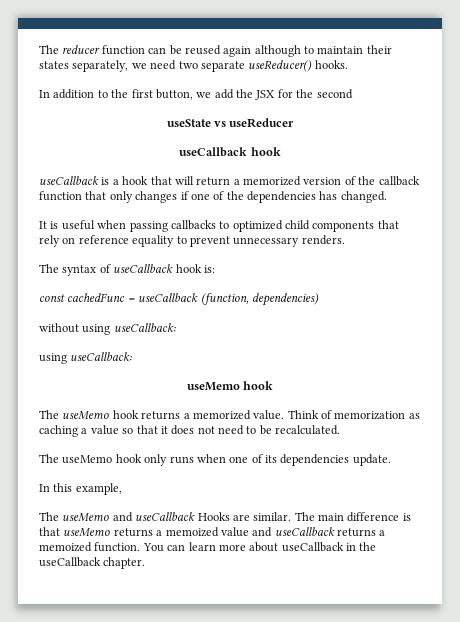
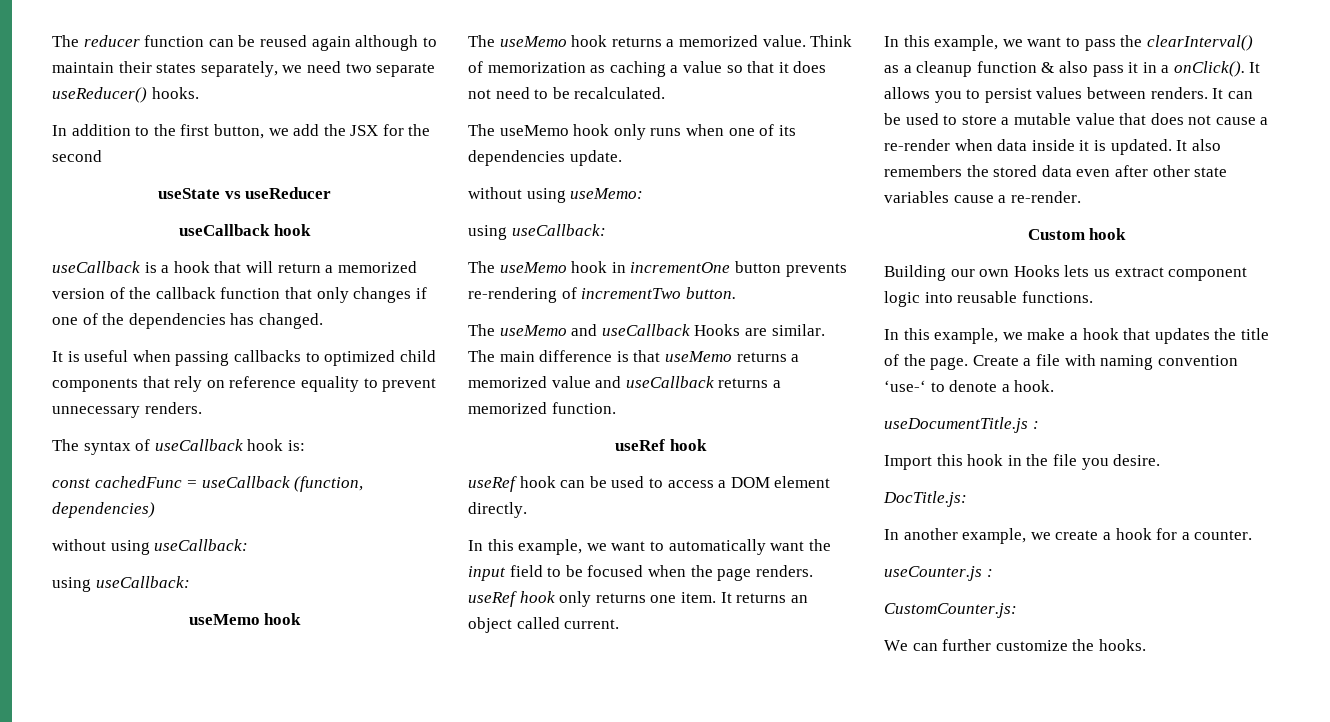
- In this example,
+ without using useMemo:
+ using useCallback:
+ The useMemo hook in incrementOne button prevents re-rendering of incrementTwo button.
- The main difference is that useMemo returns a memoized value and useCallback returns a memoized function. You can learn more about useCallback in the useCallback chapter.
+ The main difference is that useMemo returns a memorized value and useCallback returns a memorized function.
+ useRef hook
+ useRef hook can be used to access a DOM element directly.
+ In this example, we want to automatically want the input field to be focused when the page renders. useRef hook only returns one item. It returns an object called current.
+ In this example, we want to pass the clearInterval() as a cleanup function & also pass it in a onClick(). It allows you to persist values between renders. It can be used to store a mutable value that does not cause a re-render when data inside it is updated. It also remembers the stored data even after other state variables cause a re-render.
+ Custom hook
+ Building our own Hooks lets us extract component logic into reusable functions.
+ In this example, we make a hook that updates the title of the page. Create a file with naming convention ‘use-‘ to denote a hook.
+ useDocumentTitle.js :
+ Import this hook in the file you desire.
+ DocTitle.js:
+ In another example, we create a hook for a counter.
+ useCounter.js :
+ CustomCounter.js:
+ We can further customize the hooks.

